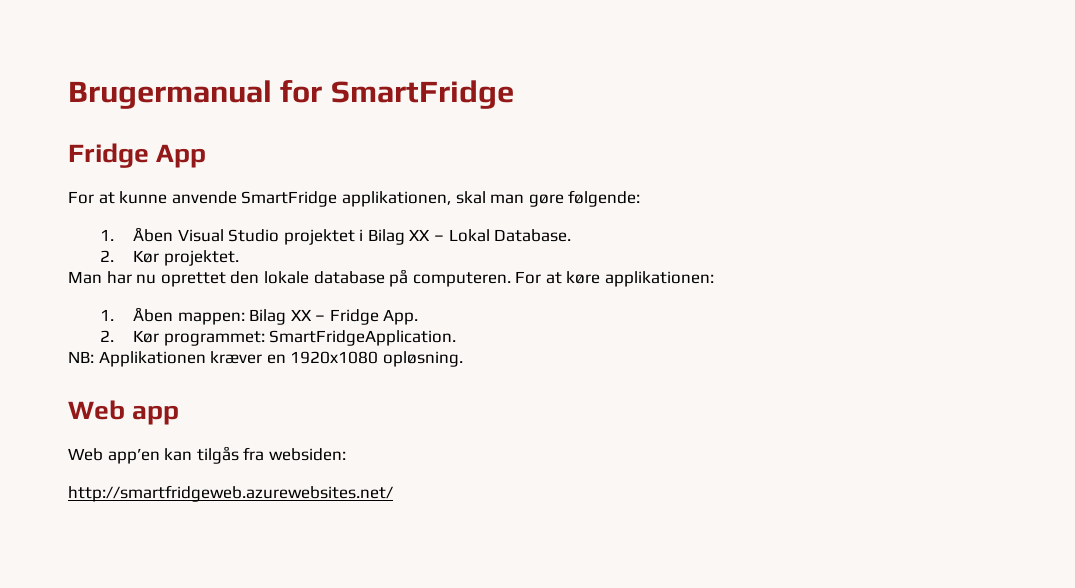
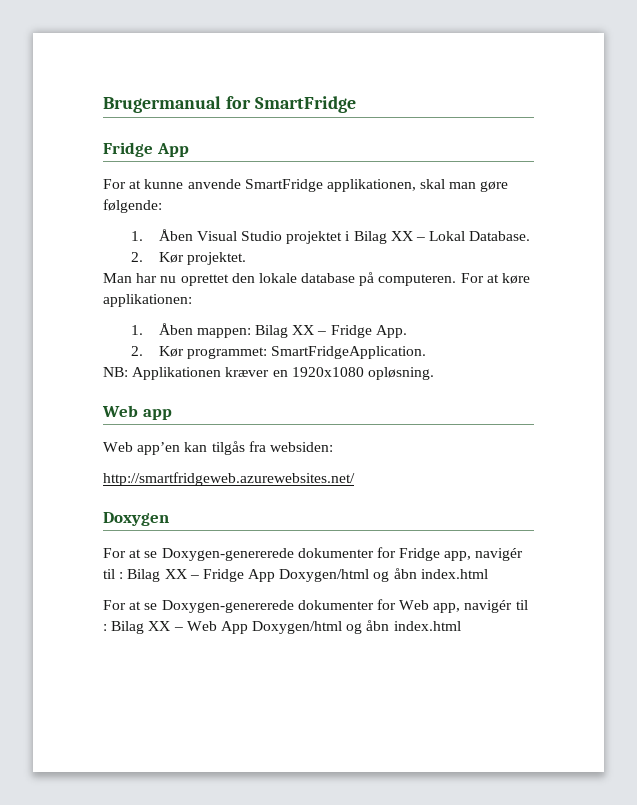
+ Doxygen
+ For at se Doxygen-genererede dokumenter for Fridge app, navigér til : Bilag XX – Fridge App Doxygen/html og åbn index.html
+ For at se Doxygen-genererede dokumenter for Web app, navigér til : Bilag XX – Web App Doxygen/html og åbn index.html

